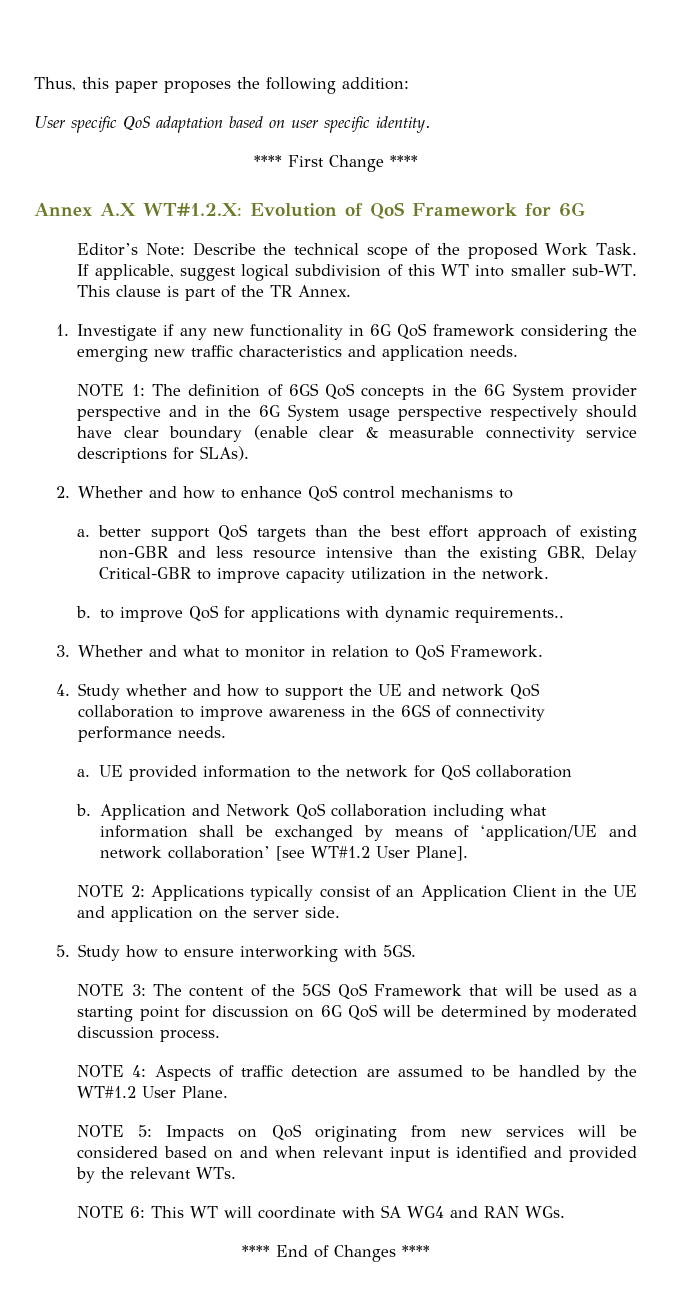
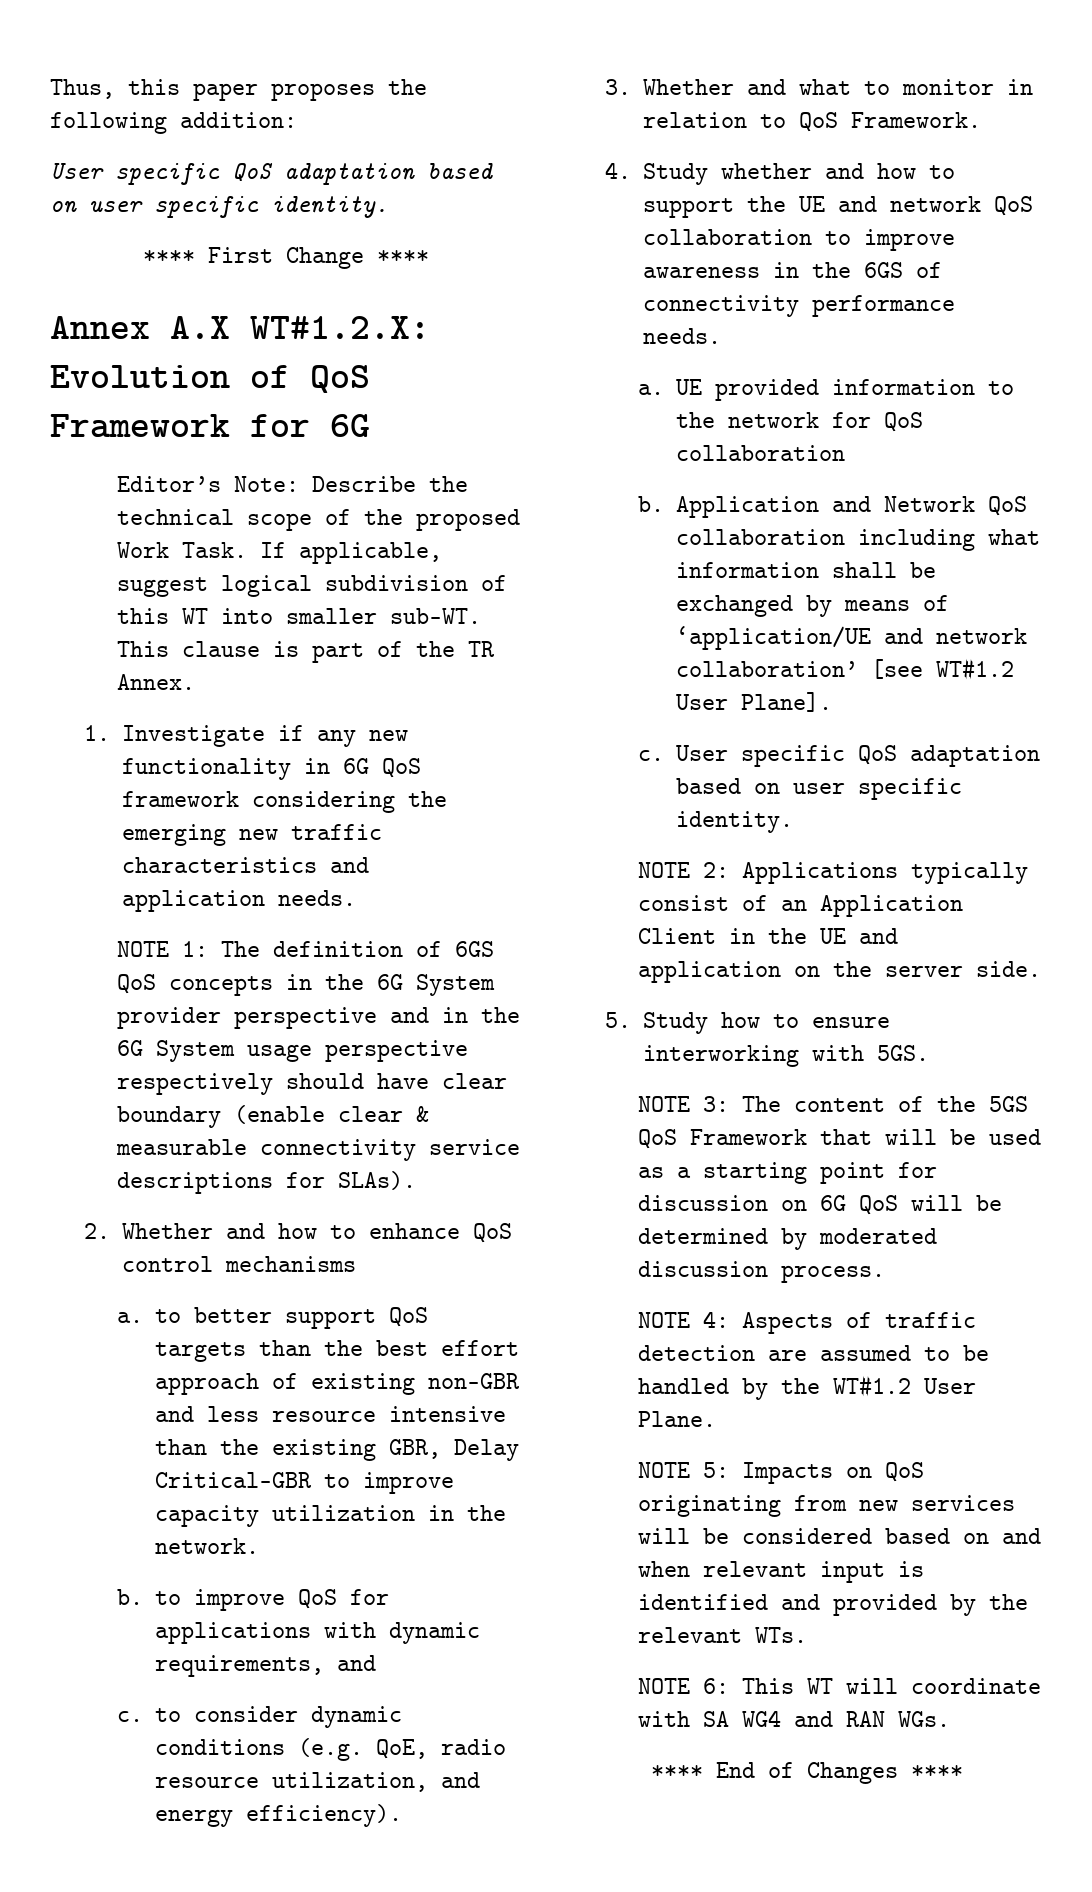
- 2. Whether and how to enhance QoS control mechanisms to
- a. better support QoS targets than the best effort approach of existing non-GBR and less resource intensive than the existing GBR, Delay Critical-GBR to improve capacity utilization in the network.
+ 2. Whether and how to enhance QoS control mechanisms
+ a. to better support QoS targets than the best effort approach of existing non-GBR and less resource intensive than the existing GBR, Delay Critical-GBR to improve capacity utilization in the network.
- b. to improve QoS for applications with dynamic requirements..
+ b. to improve QoS for applications with dynamic requirements, and
+ c. to consider dynamic conditions (e.g. QoE, radio resource utilization, and energy efficiency).
+ c. User specific QoS adaptation based on user specific identity.

